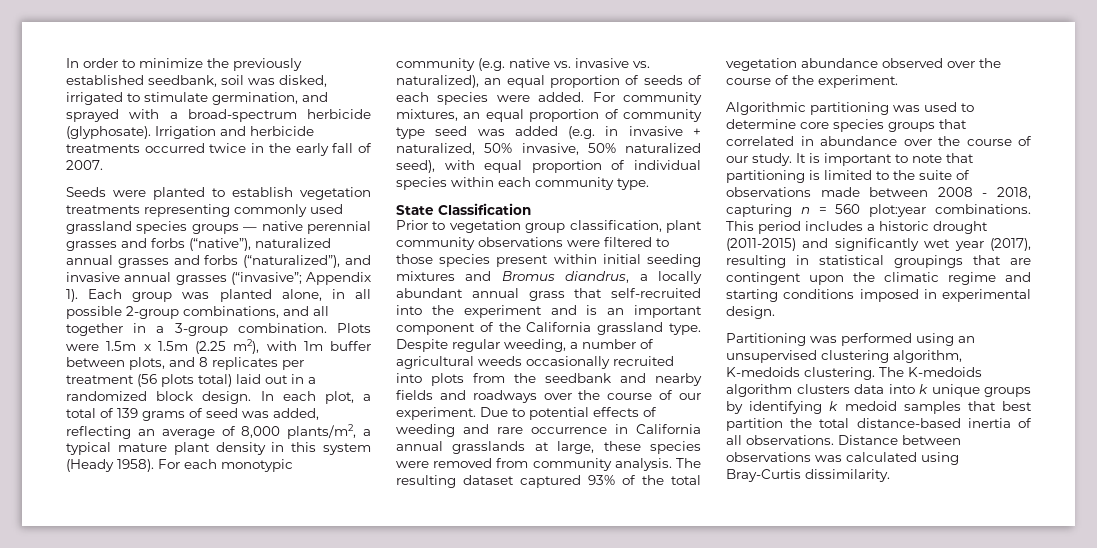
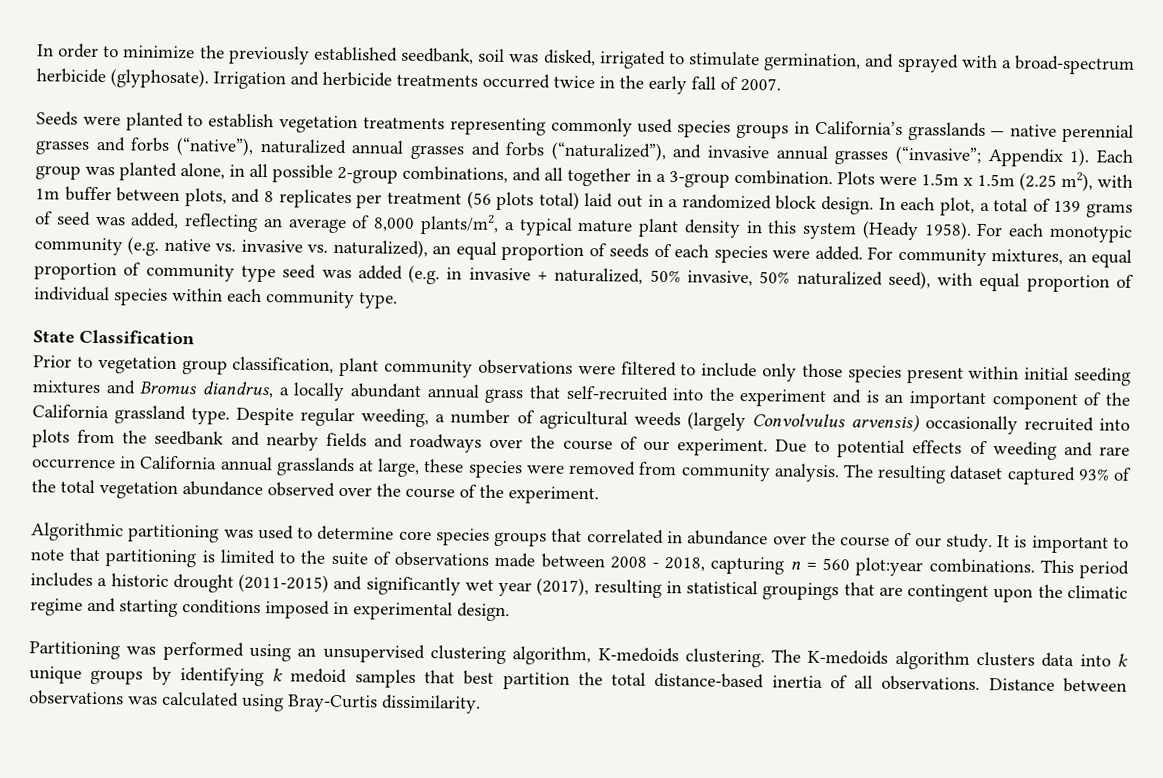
- Seeds were planted to establish vegetation treatments representing commonly used grassland species groups — native perennial grasses and forbs (“native”), naturalized annual grasses and forbs (“naturalized”), and invasive annual grasses (“invasive”; Appendix 1).
+ Seeds were planted to establish vegetation treatments representing commonly used species groups in California’s grasslands — native perennial grasses and forbs (“native”), naturalized annual grasses and forbs (“naturalized”), and invasive annual grasses (“invasive”; Appendix 1).
- Prior to vegetation group classification, plant community observations were filtered to those species present within initial seeding mixtures and Bromus diandrus, a locally abundant annual grass that self-recruited into the experiment and is an important component of the California grassland type.
+ Prior to vegetation group classification, plant community observations were filtered to include only those species present within initial seeding mixtures and Bromus diandrus, a locally abundant annual grass that self-recruited into the experiment and is an important component of the California grassland type.
- Despite regular weeding, a number of agricultural weeds occasionally recruited into plots from the seedbank and nearby fields and roadways over the course of our experiment.
+ Despite regular weeding, a number of agricultural weeds (largely Convolvulus arvensis) occasionally recruited into plots from the seedbank and nearby fields and roadways over the course of our experiment.

